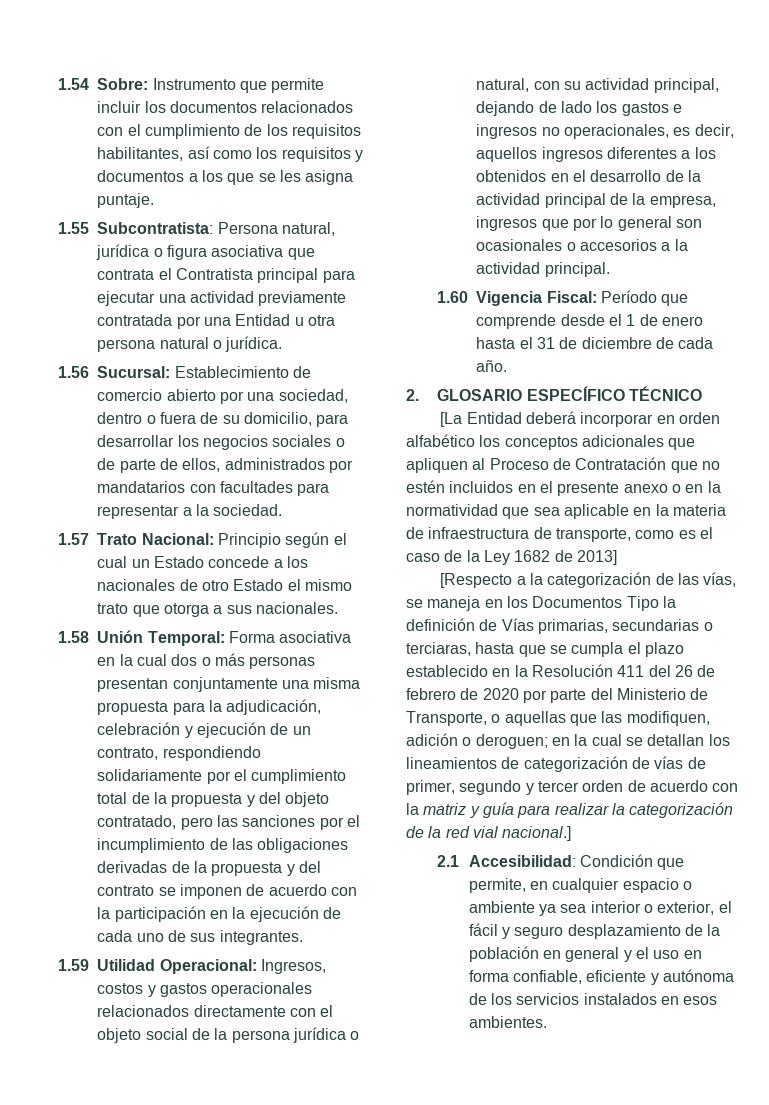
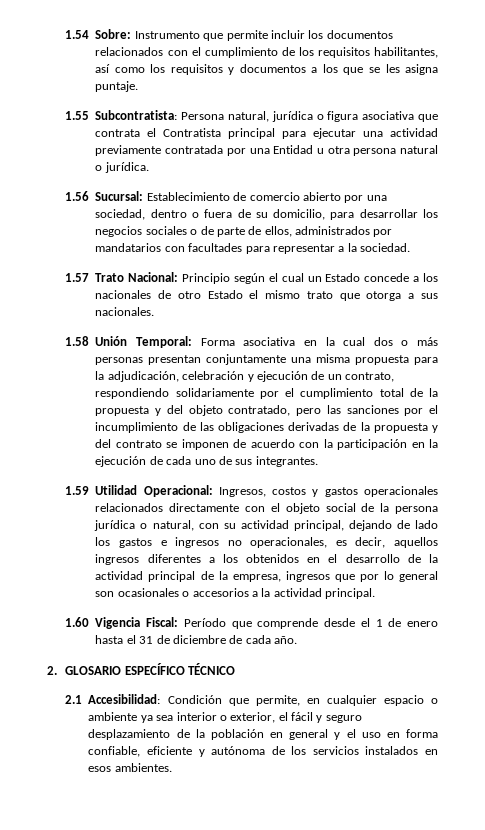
- [La Entidad deberá incorporar en orden alfabético los conceptos adicionales que apliquen al Proceso de Contratación que no estén incluidos en el presente anexo o en la normatividad que sea aplicable en la materia de infraestructura de transporte, como es el caso de la Ley 1682 de 2013]
- [Respecto a la categorización de las vías, se maneja en los Documentos Tipo la definición de Vías primarias, secundarias o terciaras, hasta que se cumpla el plazo establecido en la Resolución 411 del 26 de febrero de 2020 por parte del Ministerio de Transporte, o aquellas que las modifiquen, adición o deroguen; en la cual se detallan los lineamientos de categorización de vías de primer, segundo y tercer orden de acuerdo con la matriz y guía para realizar la categorización de la red vial nacional.]

